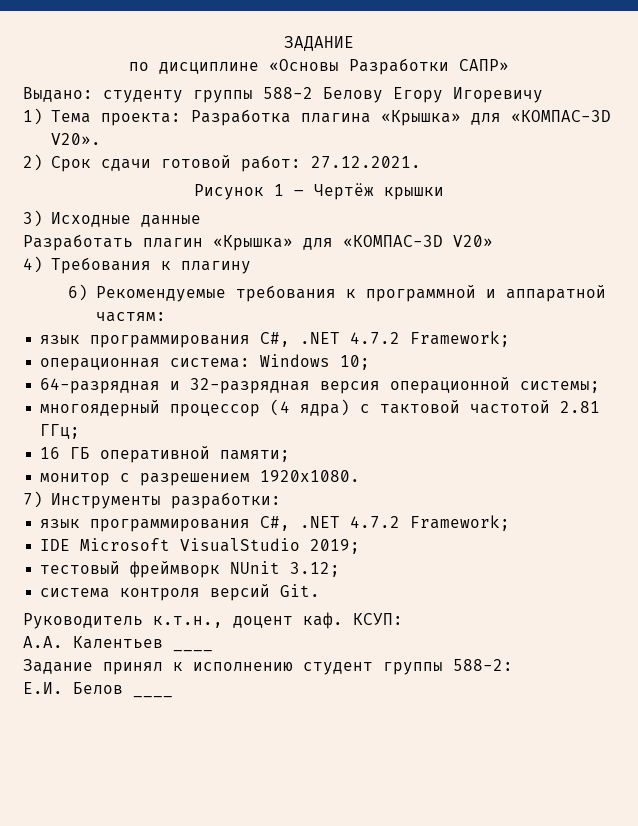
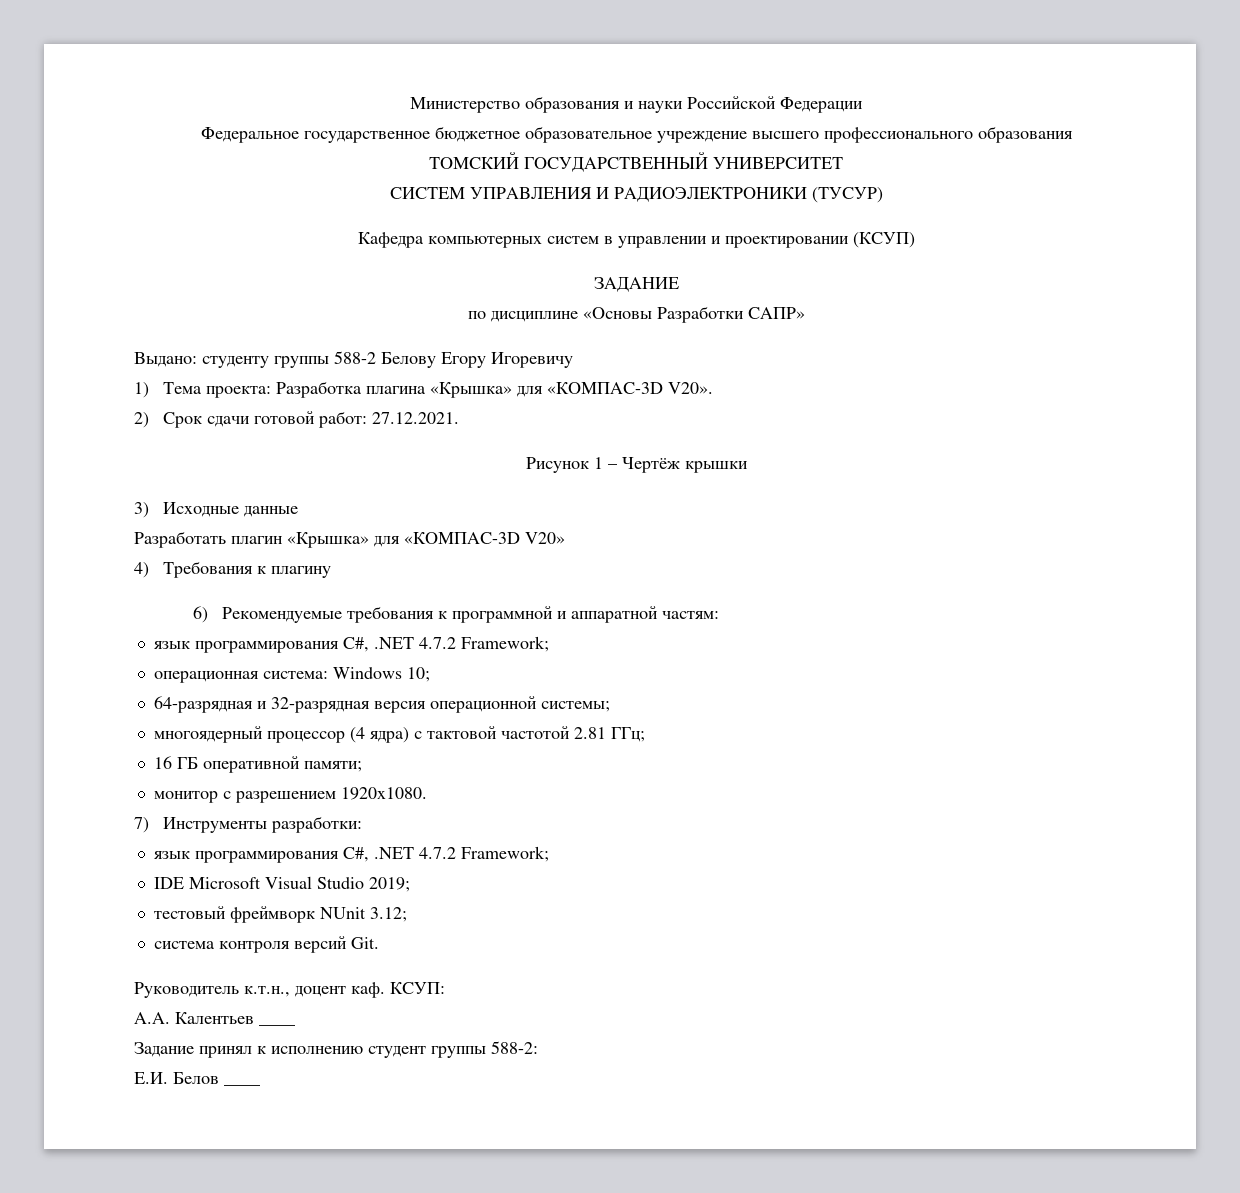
+ Министерство образования и науки Российской Федерации
+ Федеральное государственное бюджетное образовательное учреждение высшего профессионального образования
+ ТОМСКИЙ ГОСУДАРСТВЕННЫЙ УНИВЕРСИТЕТ
+ СИСТЕМ УПРАВЛЕНИЯ И РАДИОЭЛЕКТРОНИКИ (ТУСУР)
+ Кафедра компьютерных систем в управлении и проектировании (КСУП)
- IDE Microsoft VisualStudio 2019;
+ IDE Microsoft Visual Studio 2019;

